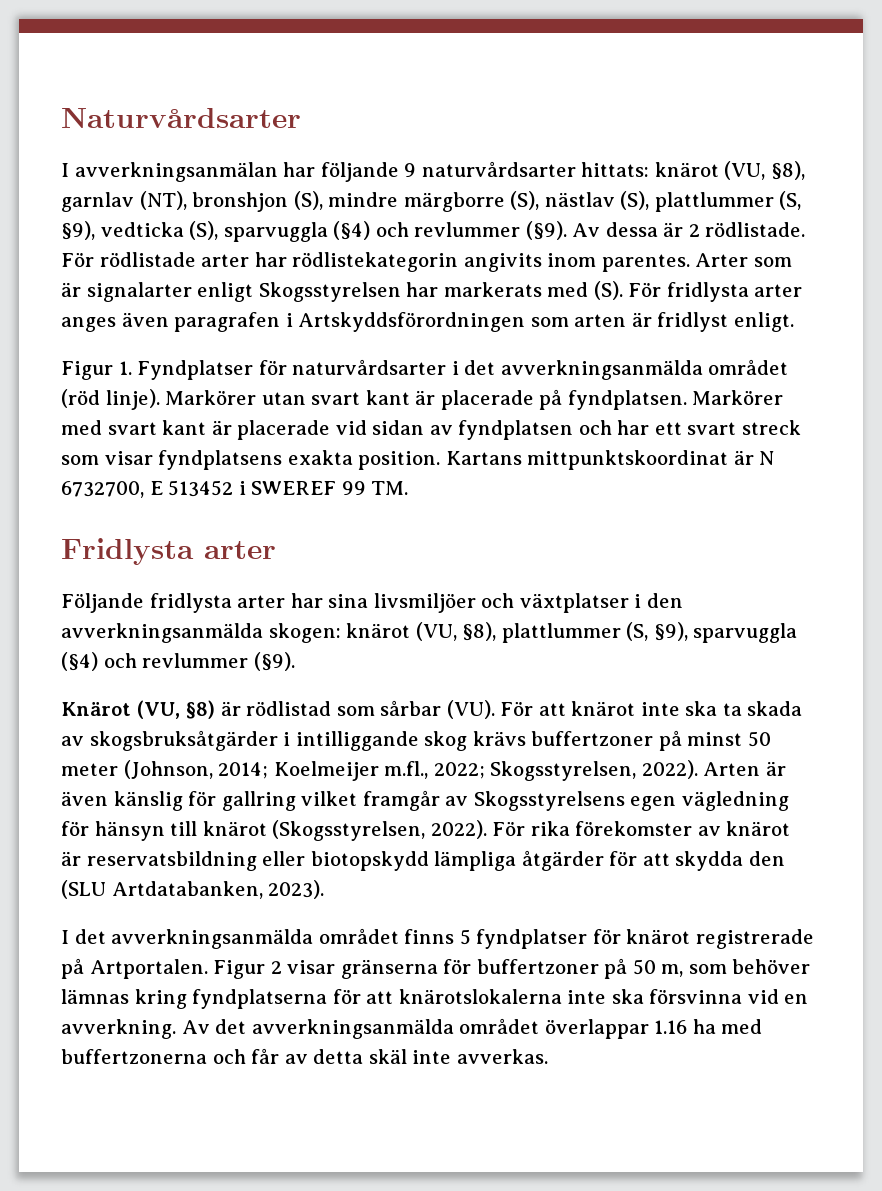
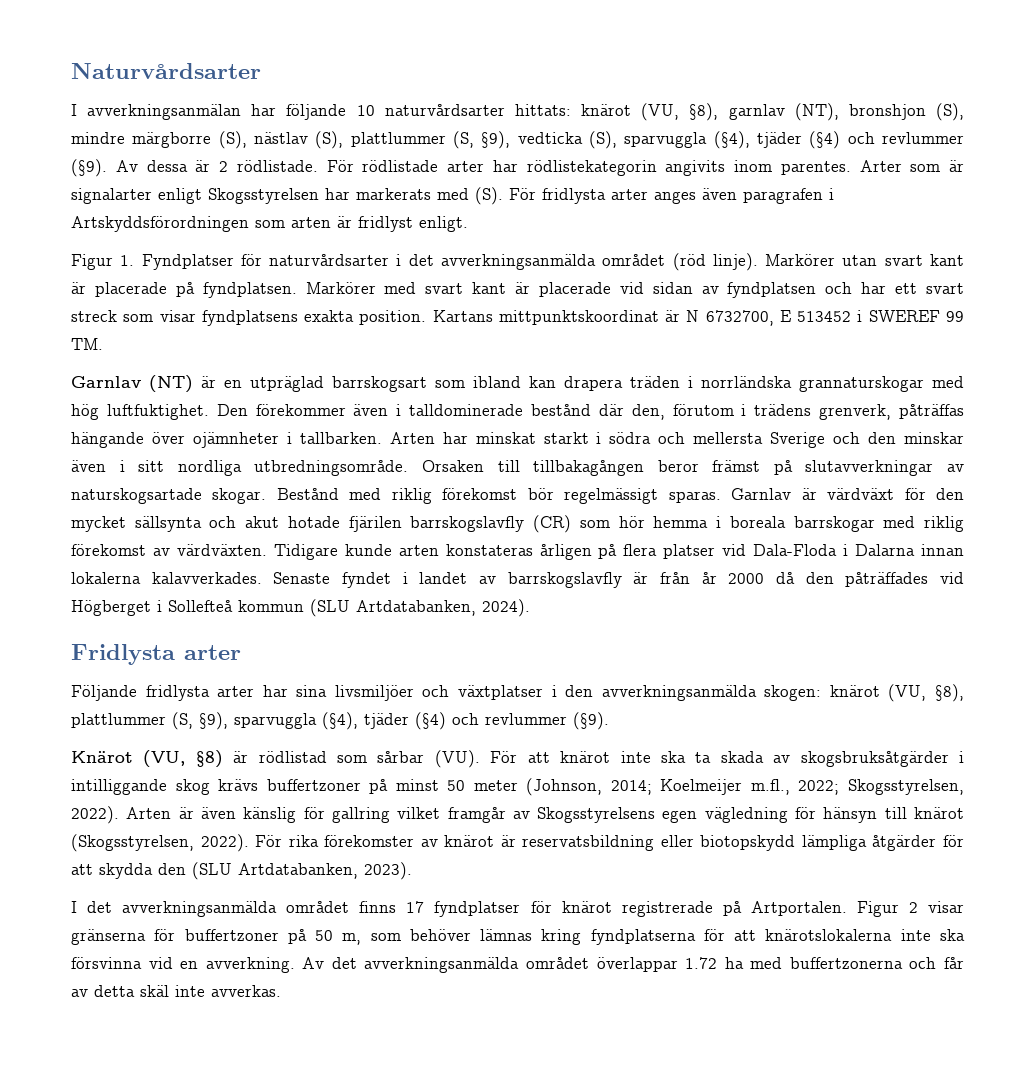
- I avverkningsanmälan har följande 9 naturvårdsarter hittats: knärot (VU, §8), garnlav (NT), bronshjon (S), mindre märgborre (S), nästlav (S), plattlummer (S, §9), vedticka (S), sparvuggla (§4) och revlummer (§9).
+ I avverkningsanmälan har följande 10 naturvårdsarter hittats: knärot (VU, §8), garnlav (NT), bronshjon (S), mindre märgborre (S), nästlav (S), plattlummer (S, §9), vedticka (S), sparvuggla (§4), tjäder (§4) och revlummer (§9).
+ Garnlav (NT) är en utpräglad barrskogsart som ibland kan drapera träden i norrländska grannaturskogar med hög luftfuktighet. Den förekommer även i talldominerade bestånd där den, förutom i trädens grenverk, påträffas hängande över ojämnheter i tallbarken. Arten har minskat starkt i södra och mellersta Sverige och den minskar även i sitt nordliga utbredningsområde. Orsaken till tillbakagången beror främst på slutavverkningar av naturskogsartade skogar. Bestånd med riklig förekomst bör regelmässigt sparas. Garnlav är värdväxt för den mycket sällsynta och akut hotade fjärilen barrskogslavfly (CR) som hör hemma i boreala barrskogar med riklig förekomst av värdväxten. Tidigare kunde arten konstateras årligen på flera platser vid Dala-Floda i Dalarna innan lokalerna kalavverkades. Senaste fyndet i landet av barrskogslavfly är från år 2000 då den påträffades vid Högberget i Sollefteå kommun (SLU Artdatabanken, 2024).
- Följande fridlysta arter har sina livsmiljöer och växtplatser i den avverkningsanmälda skogen: knärot (VU, §8), plattlummer (S, §9), sparvuggla (§4) och revlummer (§9).
+ Följande fridlysta arter har sina livsmiljöer och växtplatser i den avverkningsanmälda skogen: knärot (VU, §8), plattlummer (S, §9), sparvuggla (§4), tjäder (§4) och revlummer (§9).
- I det avverkningsanmälda området finns 5 fyndplatser för knärot registrerade på Artportalen.
+ I det avverkningsanmälda området finns 17 fyndplatser för knärot registrerade på Artportalen.
- Av det avverkningsanmälda området överlappar 1.16 ha med buffertzonerna och får av detta skäl inte avverkas.
+ Av det avverkningsanmälda området överlappar 1.72 ha med buffertzonerna och får av detta skäl inte avverkas.

